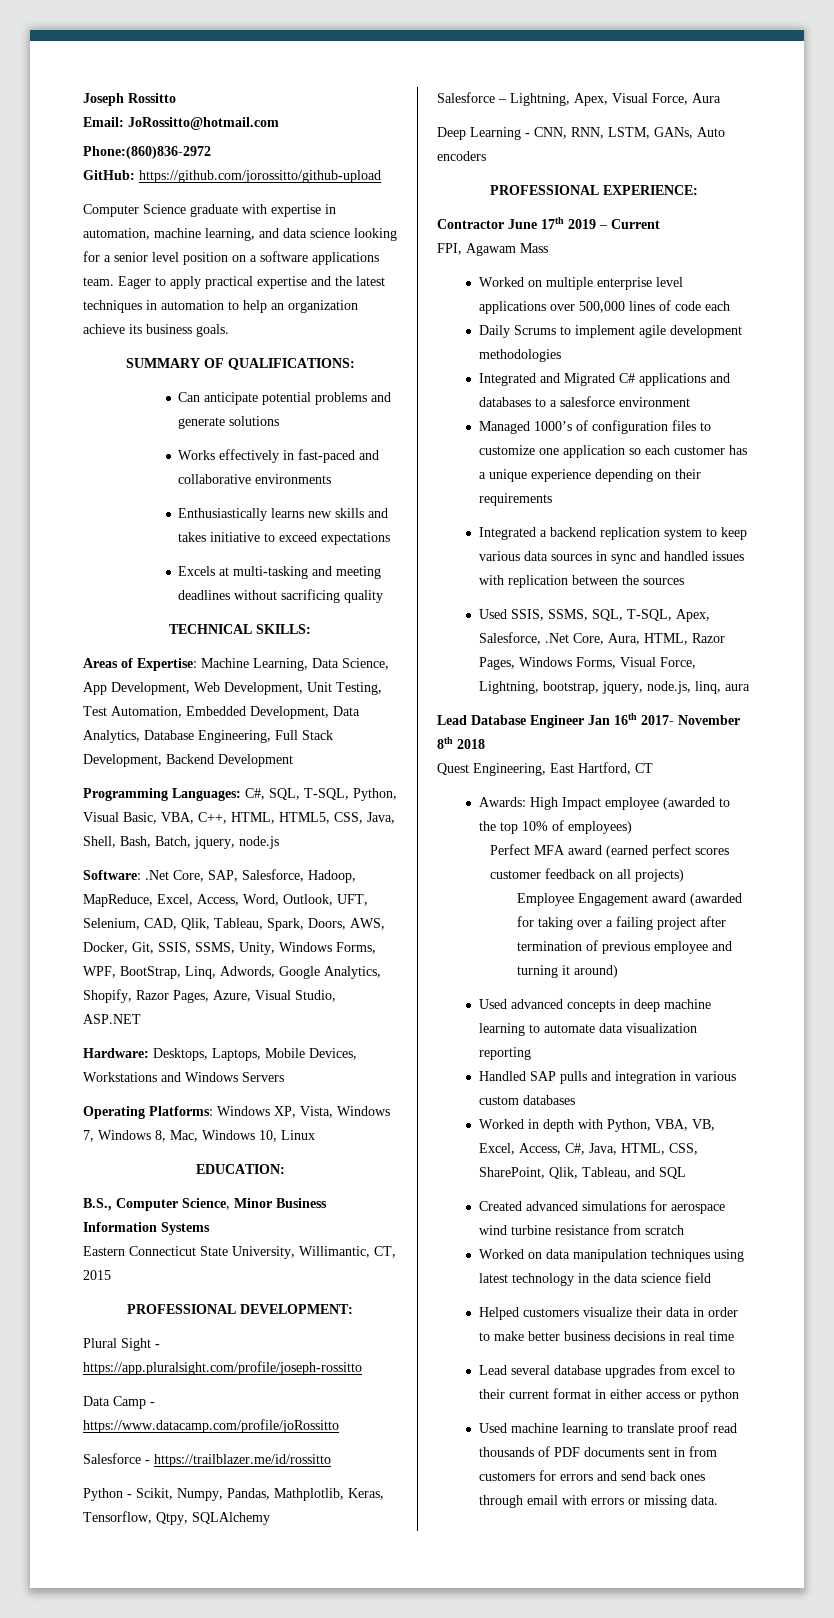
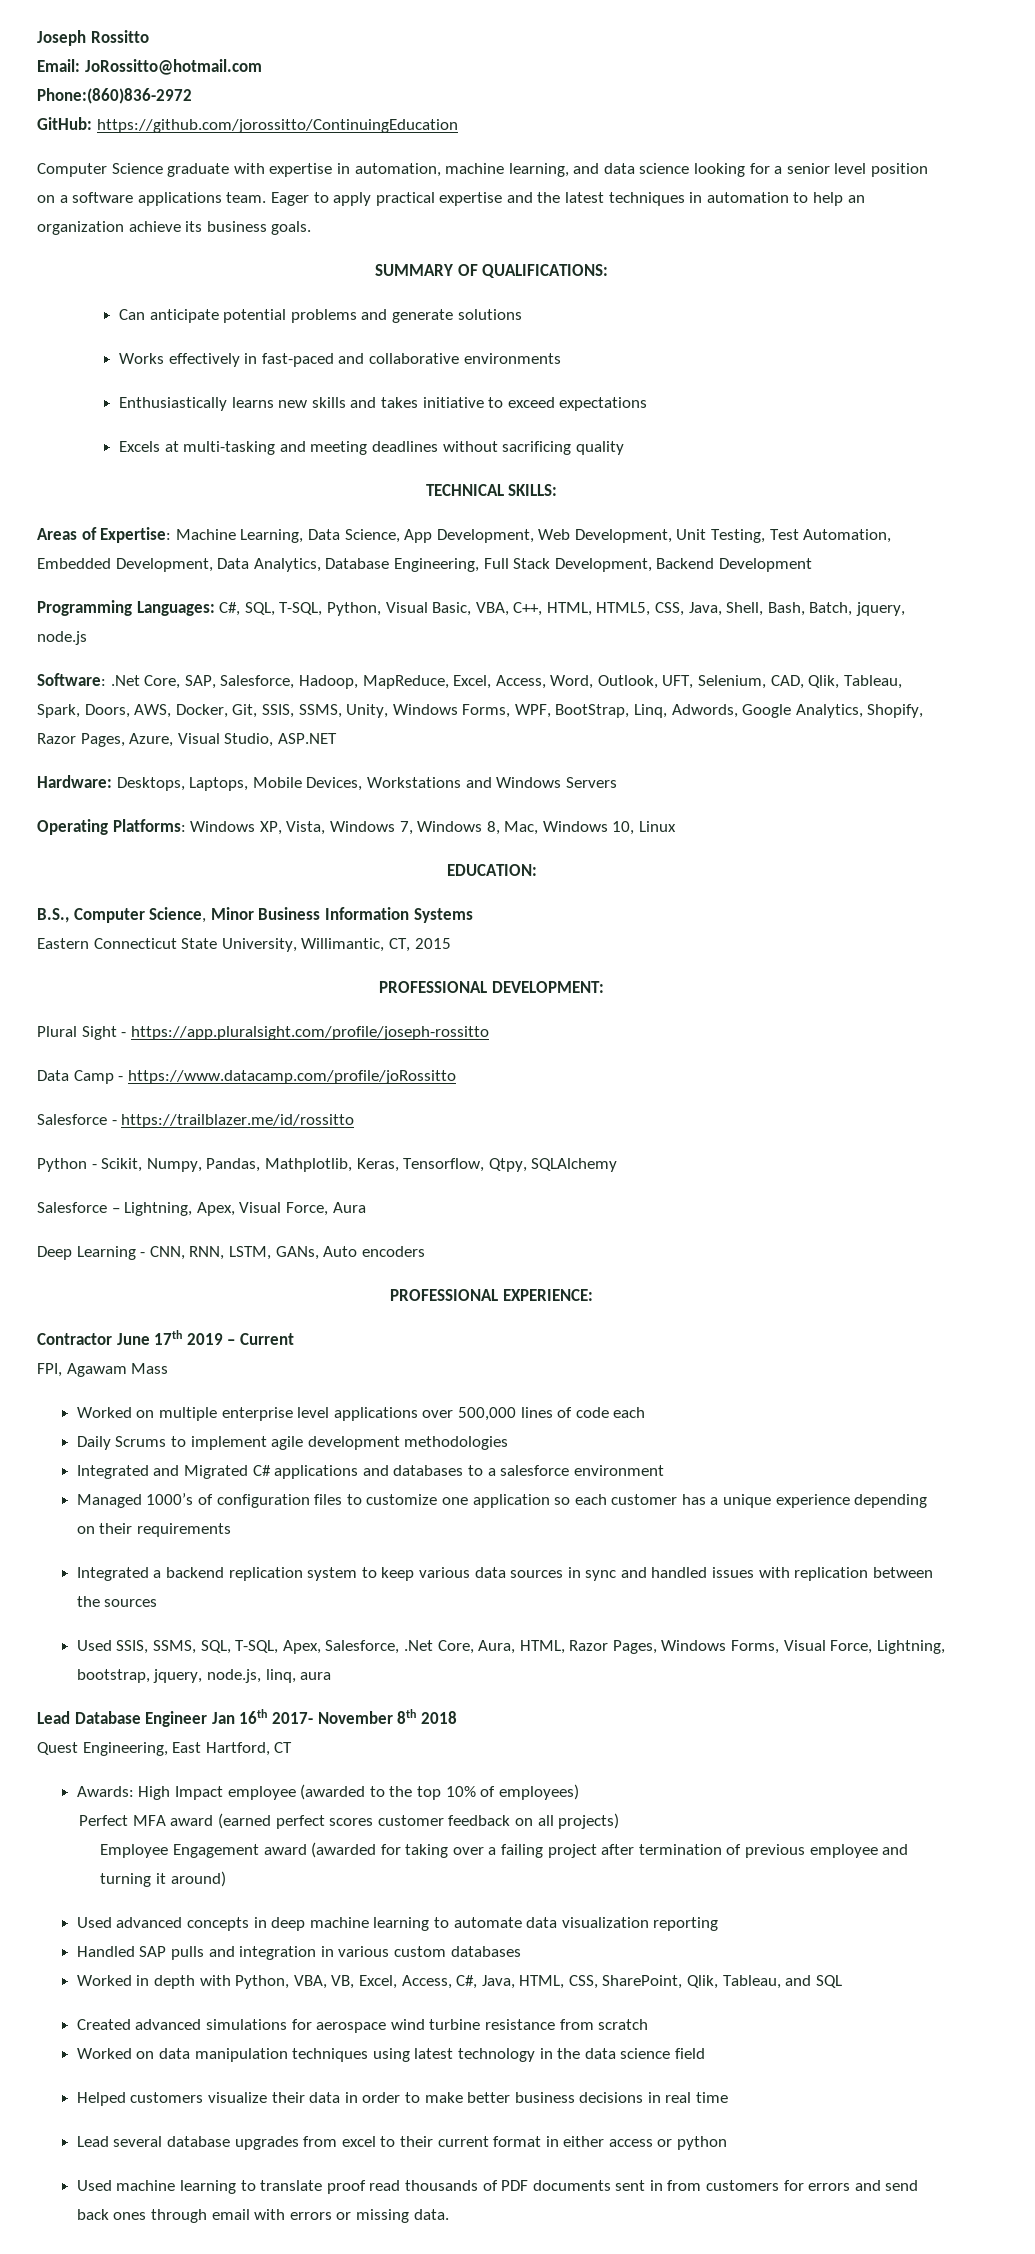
- GitHub: https://github.com/jorossitto/github-upload
+ GitHub: https://github.com/jorossitto/ContinuingEducation

